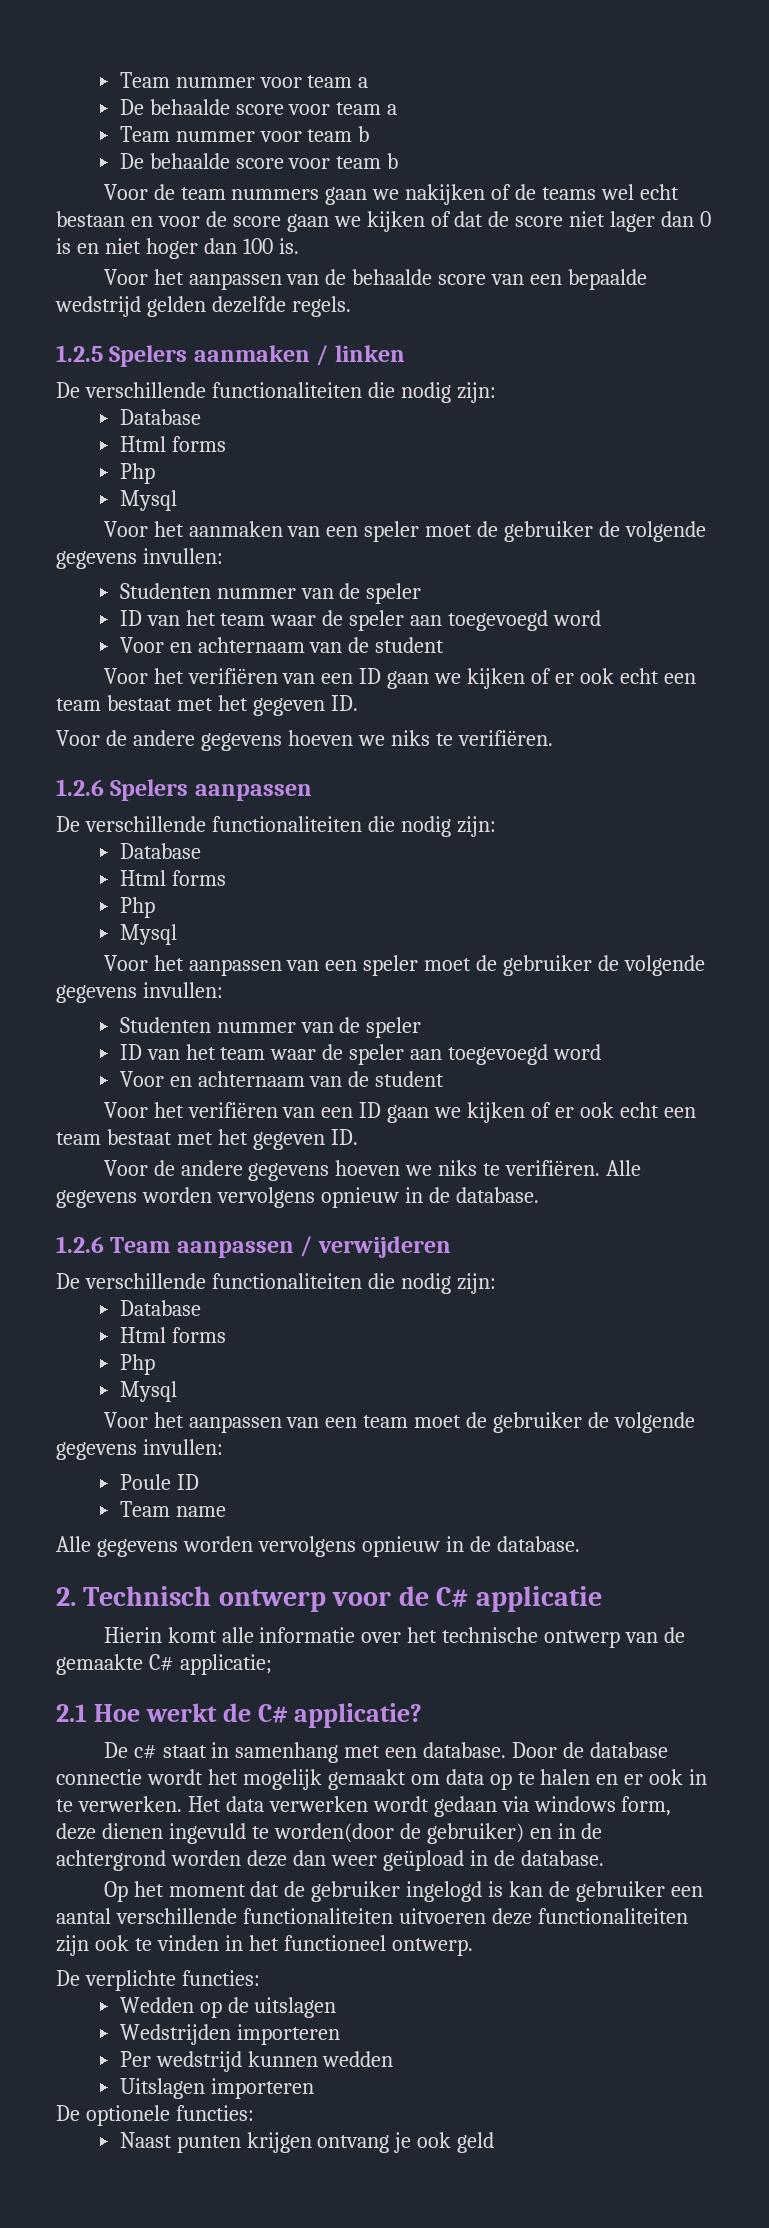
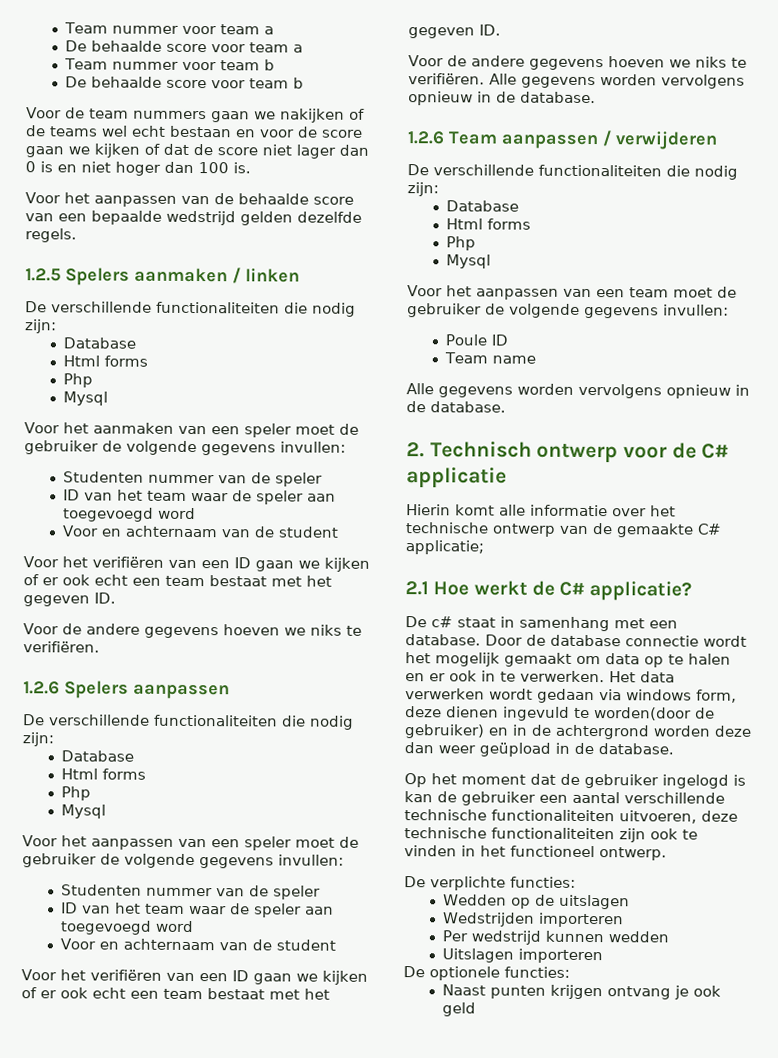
- Op het moment dat de gebruiker ingelogd is kan de gebruiker een aantal verschillende functionaliteiten uitvoeren deze functionaliteiten zijn ook te vinden in het functioneel ontwerp.
+ Op het moment dat de gebruiker ingelogd is kan de gebruiker een aantal verschillende technische functionaliteiten uitvoeren, deze technische functionaliteiten zijn ook te vinden in het functioneel ontwerp.

